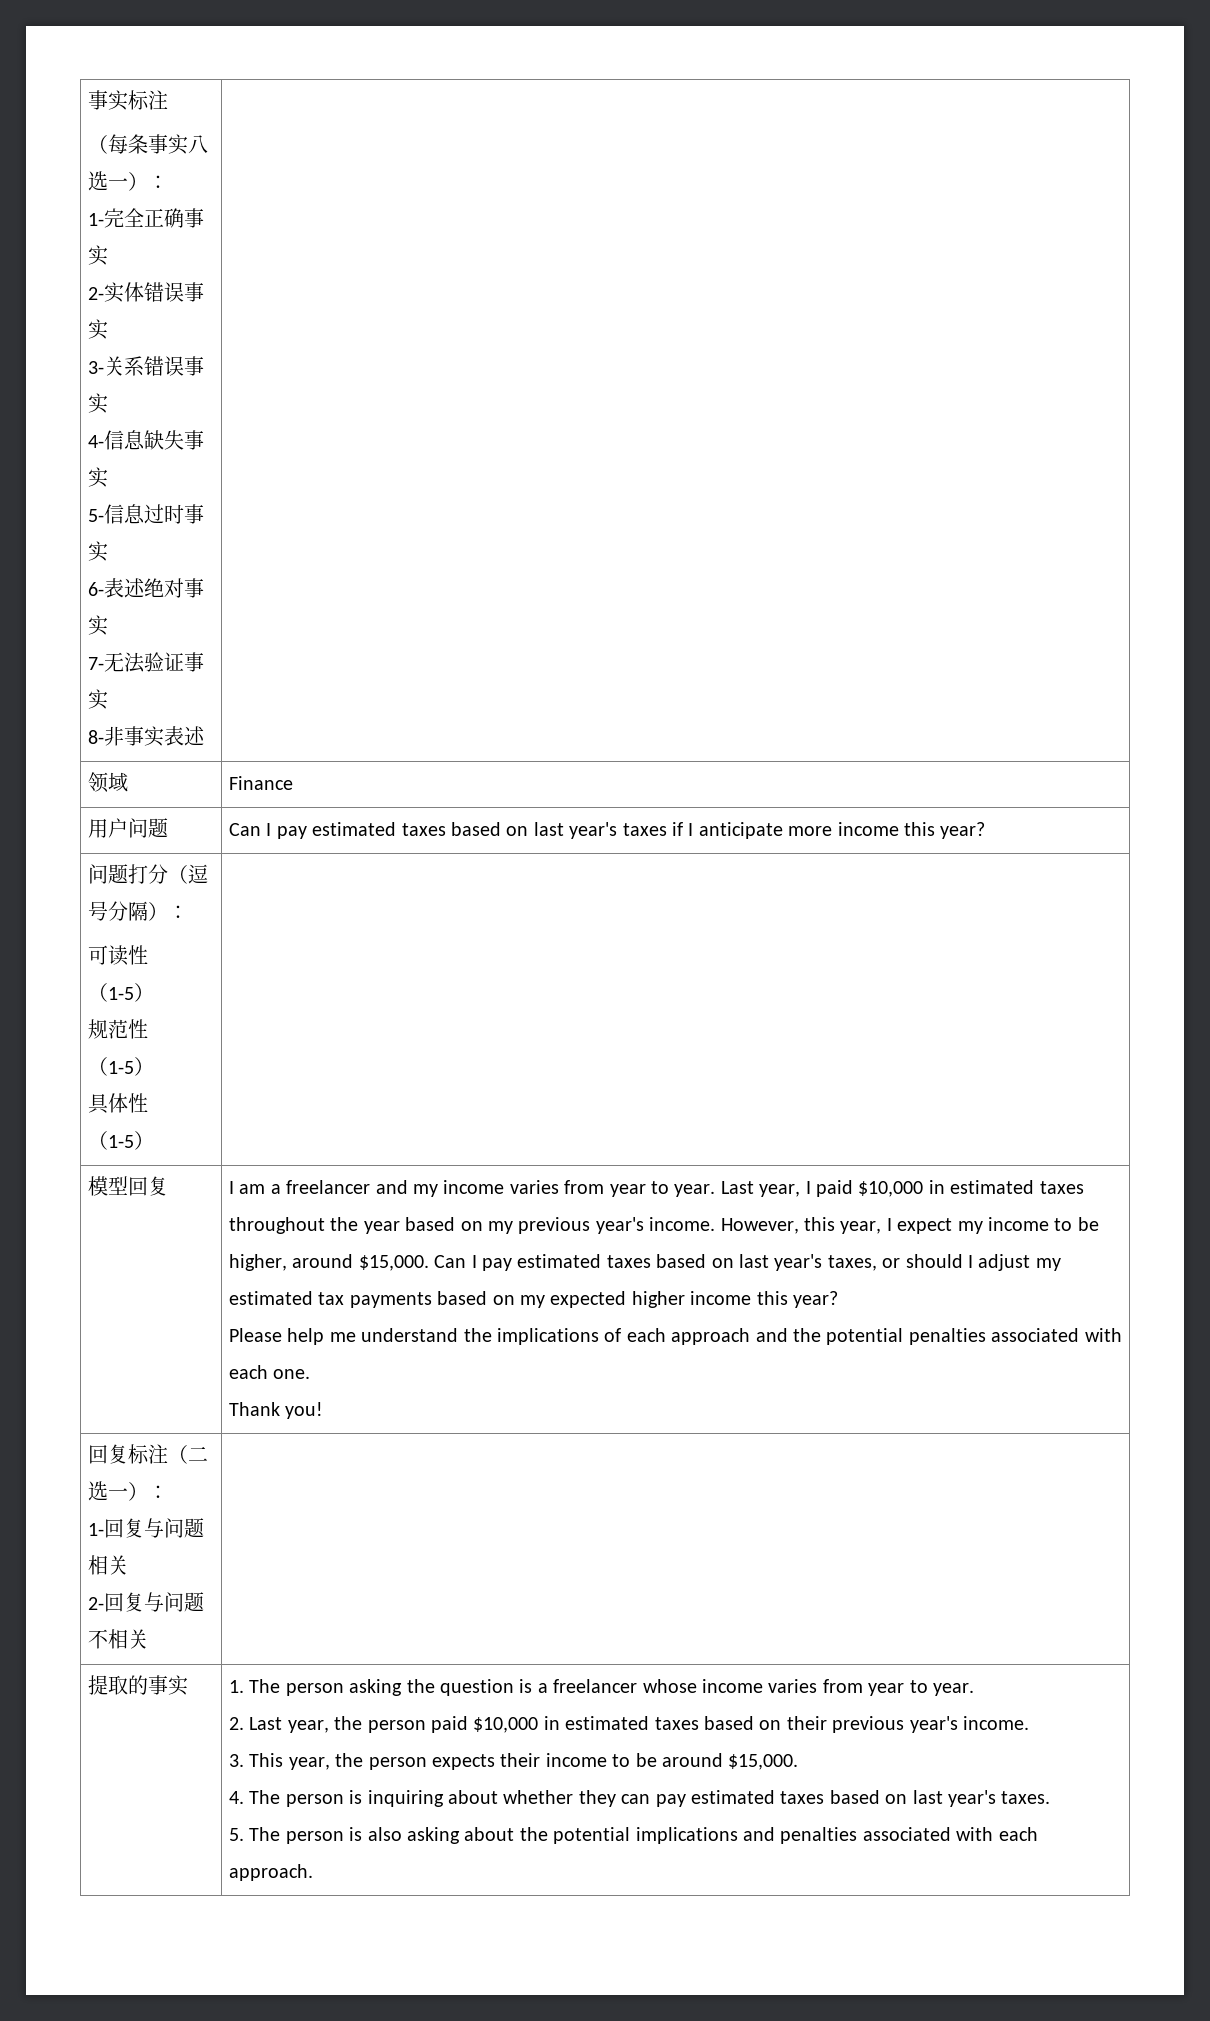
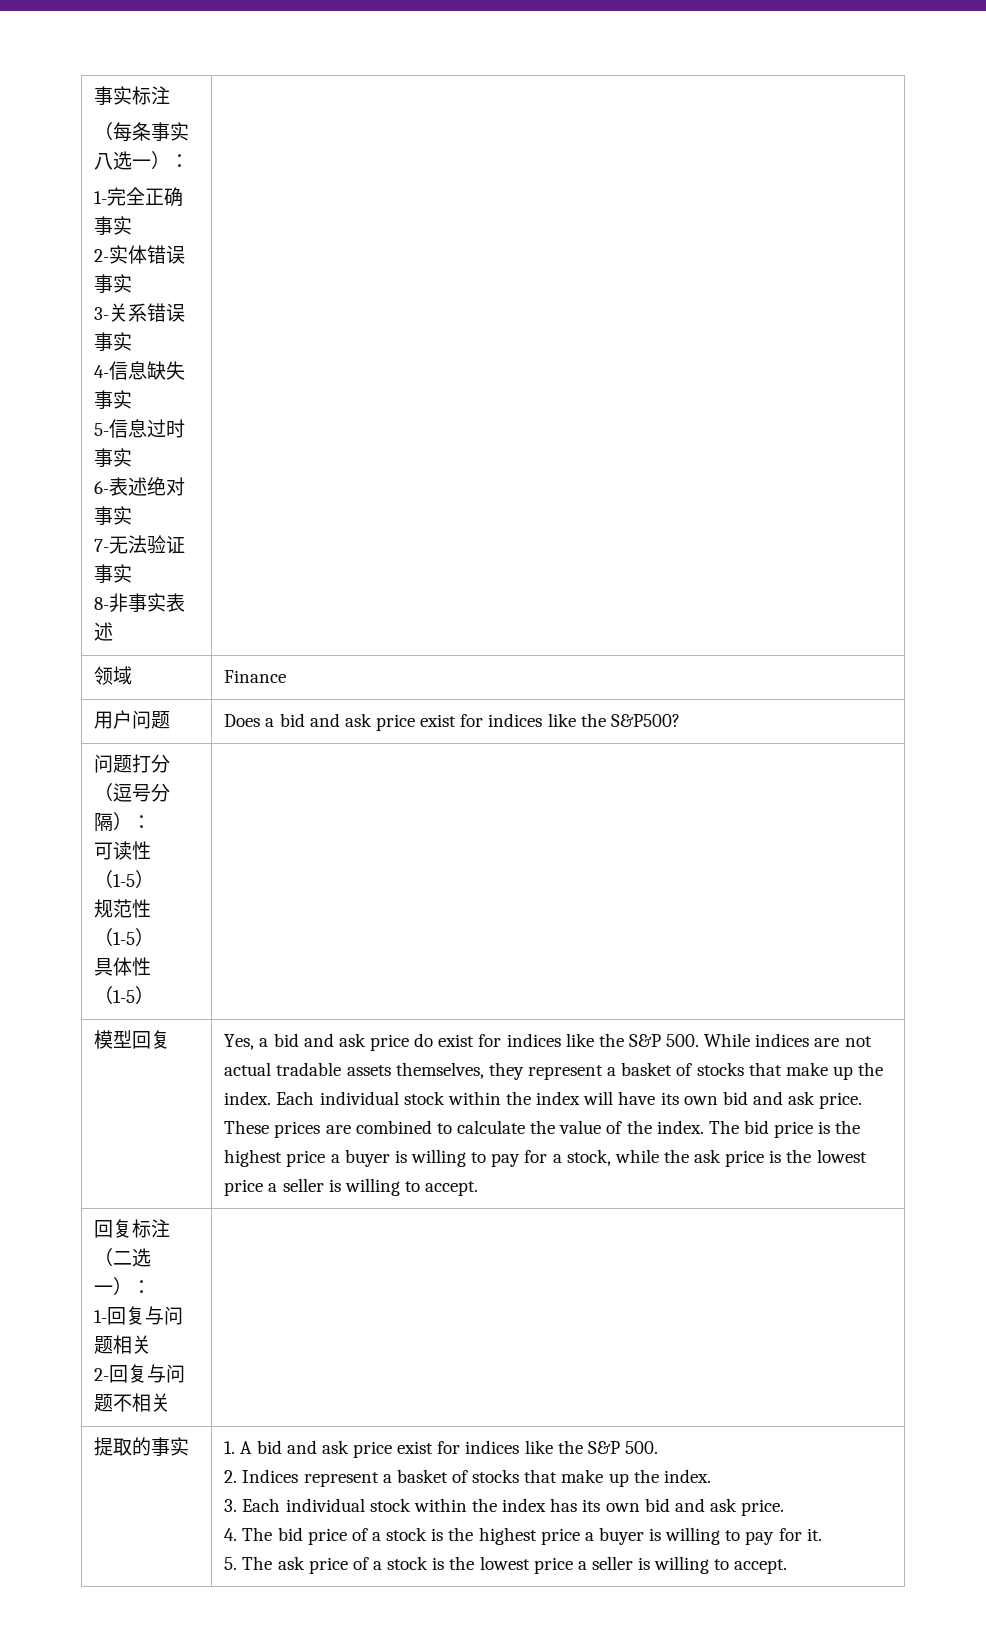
- 用户问题 | Can I pay estimated taxes based on last year's taxes if I anticipate more income this year?
+ 用户问题 | Does a bid and ask price exist for indices like the S&P500?
- I am a freelancer and my income varies from year to year. Last year, I paid $10,000 in estimated taxes throughout the year based on my previous year's income. However, this year, I expect my income to be higher, around $15,000. Can I pay estimated taxes based on last year's taxes, or should I adjust my estimated tax payments based on my expected higher income this year?
- Please help me understand the implications of each approach and the potential penalties associated with each one.
- Thank you!
+ Yes, a bid and ask price do exist for indices like the S&P 500. While indices are not actual tradable assets themselves, they represent a basket of stocks that make up the index. Each individual stock within the index will have its own bid and ask price. These prices are combined to calculate the value of the index. The bid price is the highest price a buyer is willing to pay for a stock, while the ask price is the lowest price a seller is willing to accept.
- 1. The person asking the question is a freelancer whose income varies from year to year.
- 2. Last year, the person paid $10,000 in estimated taxes based on their previous year's income.
- 3. This year, the person expects their income to be around $15,000.
- 4. The person is inquiring about whether they can pay estimated taxes based on last year's taxes.
- 5. The person is also asking about the potential implications and penalties associated with each approach.
+ 1. A bid and ask price exist for indices like the S&P 500.
+ 2. Indices represent a basket of stocks that make up the index.
+ 3. Each individual stock within the index has its own bid and ask price.
+ 4. The bid price of a stock is the highest price a buyer is willing to pay for it.
+ 5. The ask price of a stock is the lowest price a seller is willing to accept.

